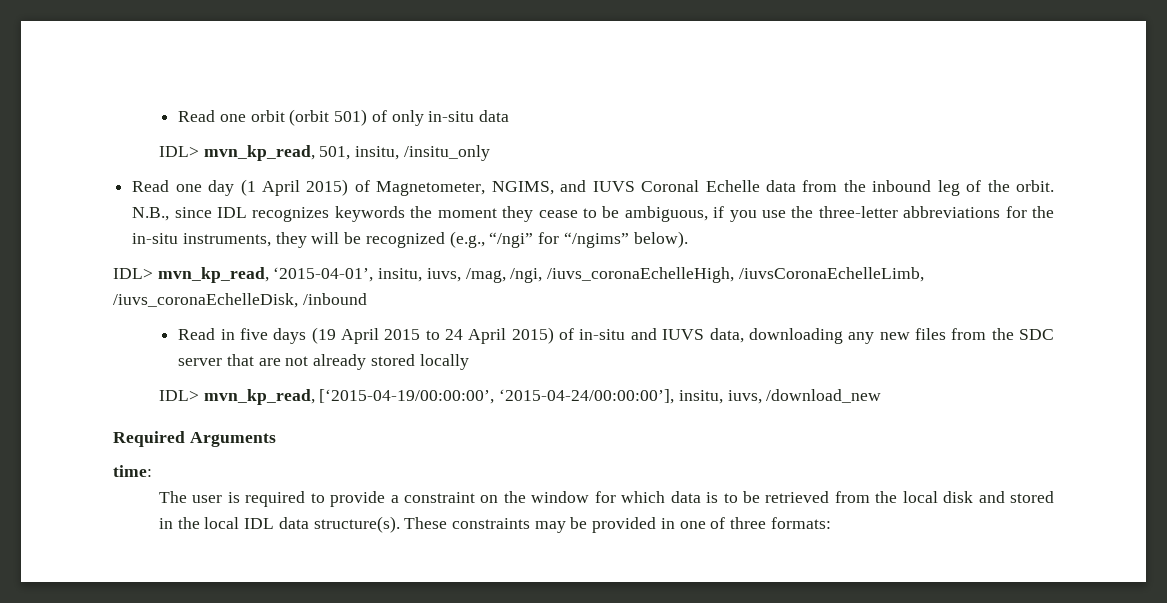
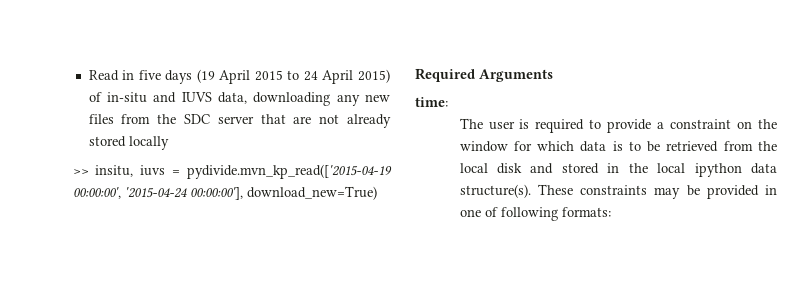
- Read one orbit (orbit 501) of only in-situ data
- IDL> mvn_kp_read, 501, insitu, /insitu_only
- Read one day (1 April 2015) of Magnetometer, NGIMS, and IUVS Coronal Echelle data from the inbound leg of the orbit. N.B., since IDL recognizes keywords the moment they cease to be ambiguous, if you use the three-letter abbreviations for the in-situ instruments, they will be recognized (e.g., “/ngi” for “/ngims” below).
- IDL> mvn_kp_read, ‘2015-04-01’, insitu, iuvs, /mag, /ngi, /iuvs_coronaEchelleHigh, /iuvsCoronaEchelleLimb, /iuvs_coronaEchelleDisk, /inbound
- IDL> mvn_kp_read, [‘2015-04-19/00:00:00’, ‘2015-04-24/00:00:00’], insitu, iuvs, /download_new
+ >> insitu, iuvs = pydivide.mvn_kp_read(['2015-04-19 00:00:00', '2015-04-24 00:00:00'], download_new=True)
- The user is required to provide a constraint on the window for which data is to be retrieved from the local disk and stored in the local IDL data structure(s).
+ The user is required to provide a constraint on the window for which data is to be retrieved from the local disk and stored in the local ipython data structure(s).
- These constraints may be provided in one of three formats:
+ These constraints may be provided in one of following formats:

